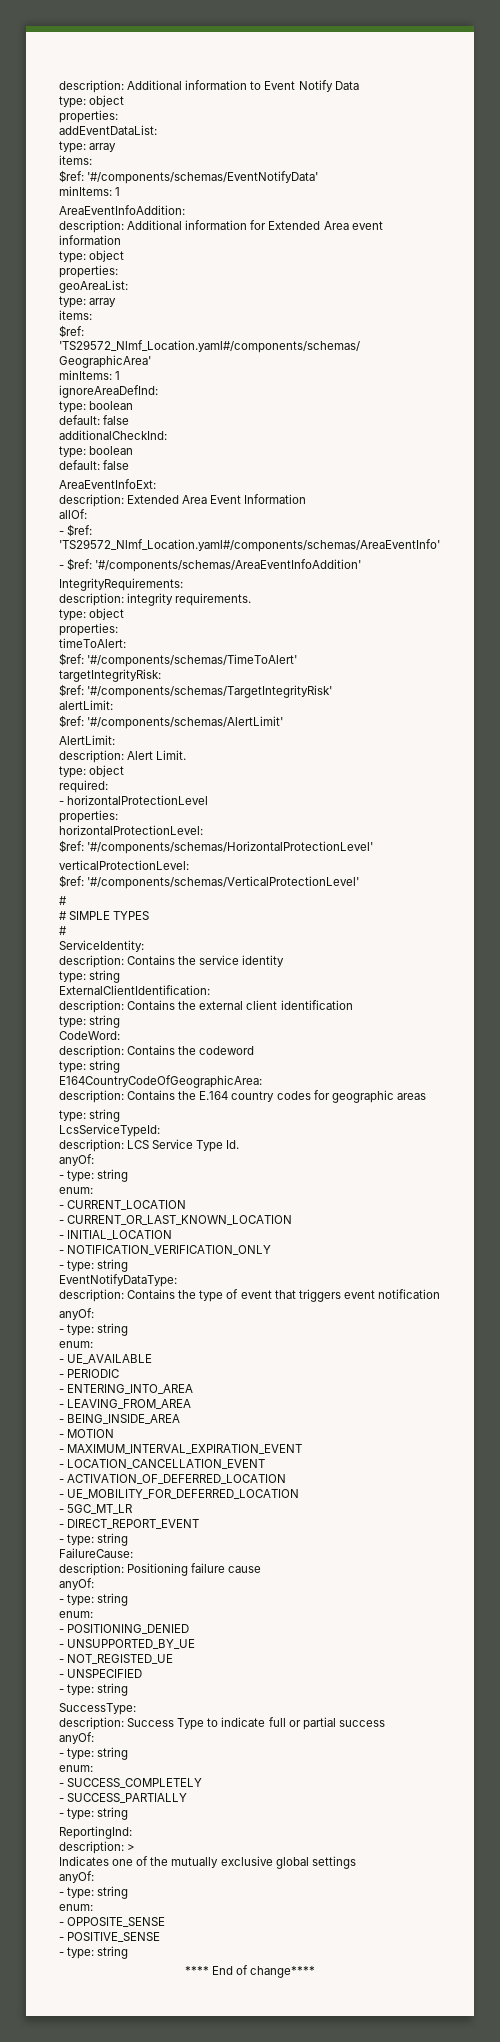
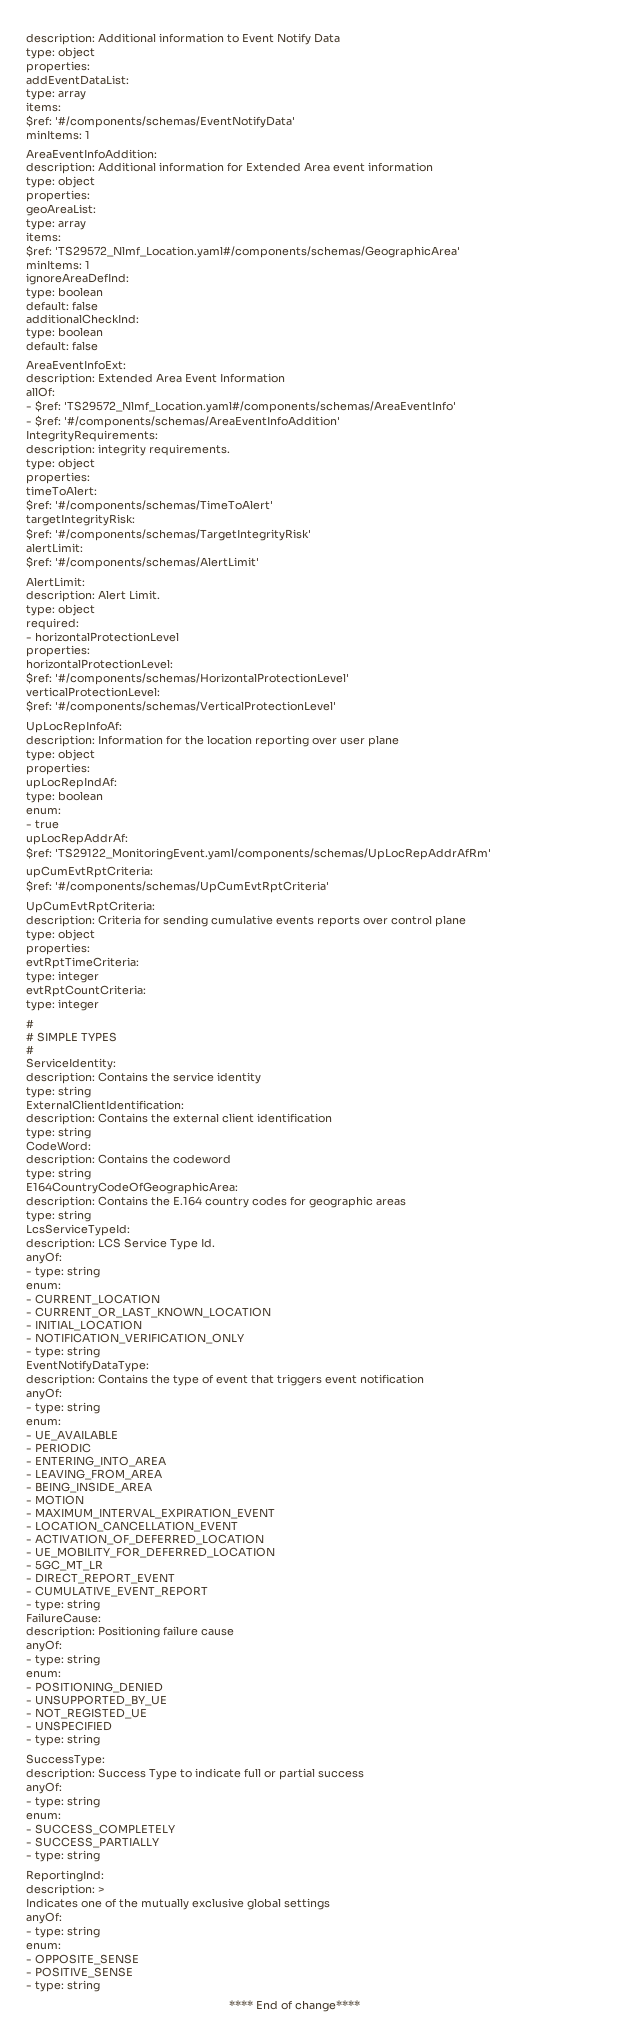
+ UpLocRepInfoAf:
+ description: Information for the location reporting over user plane
+ type: object
+ properties:
+ upLocRepIndAf:
+ type: boolean
+ enum:
+ - true
+ upLocRepAddrAf:
+ $ref: 'TS29122_MonitoringEvent.yaml/components/schemas/UpLocRepAddrAfRm'
+ upCumEvtRptCriteria:
+ $ref: '#/components/schemas/UpCumEvtRptCriteria'
+ UpCumEvtRptCriteria:
+ description: Criteria for sending cumulative events reports over control plane
+ type: object
+ properties:
+ evtRptTimeCriteria:
+ type: integer
+ evtRptCountCriteria:
+ type: integer
+ - CUMULATIVE_EVENT_REPORT

